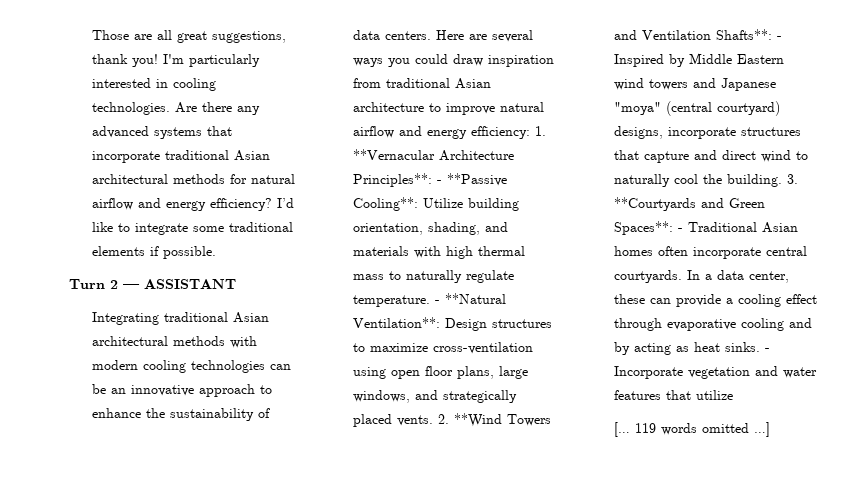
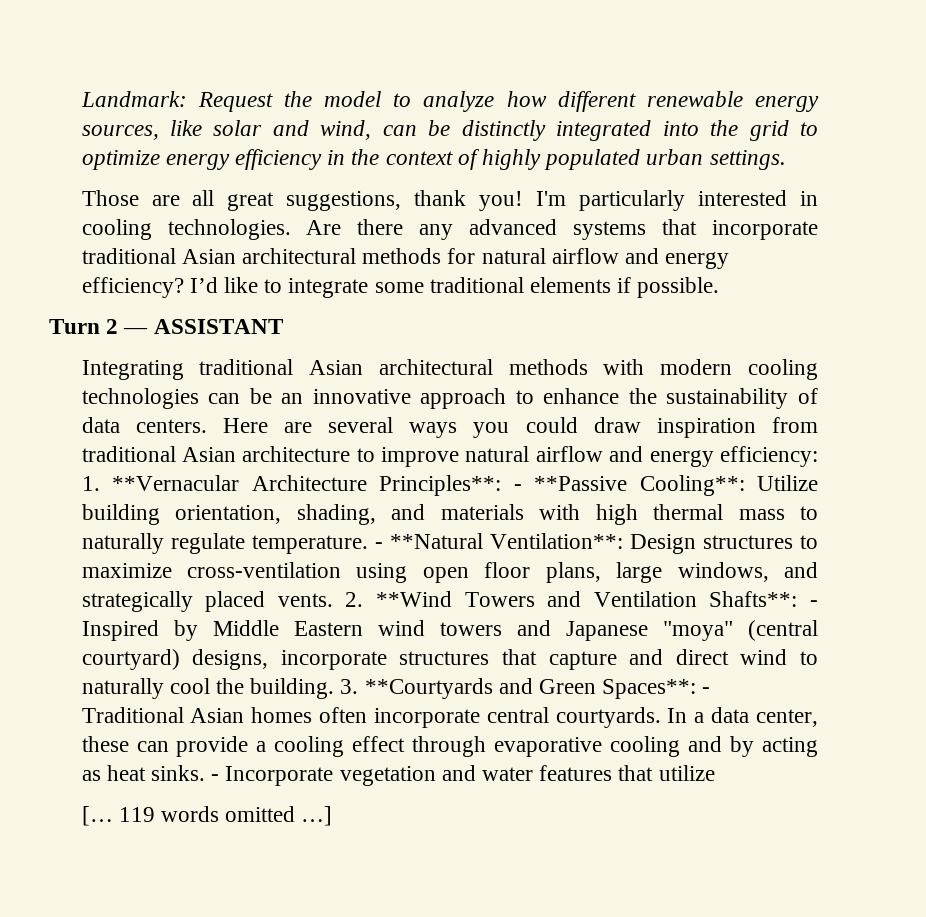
+ Landmark: Request the model to analyze how different renewable energy sources, like solar and wind, can be distinctly integrated into the grid to optimize energy efficiency in the context of highly populated urban settings.

